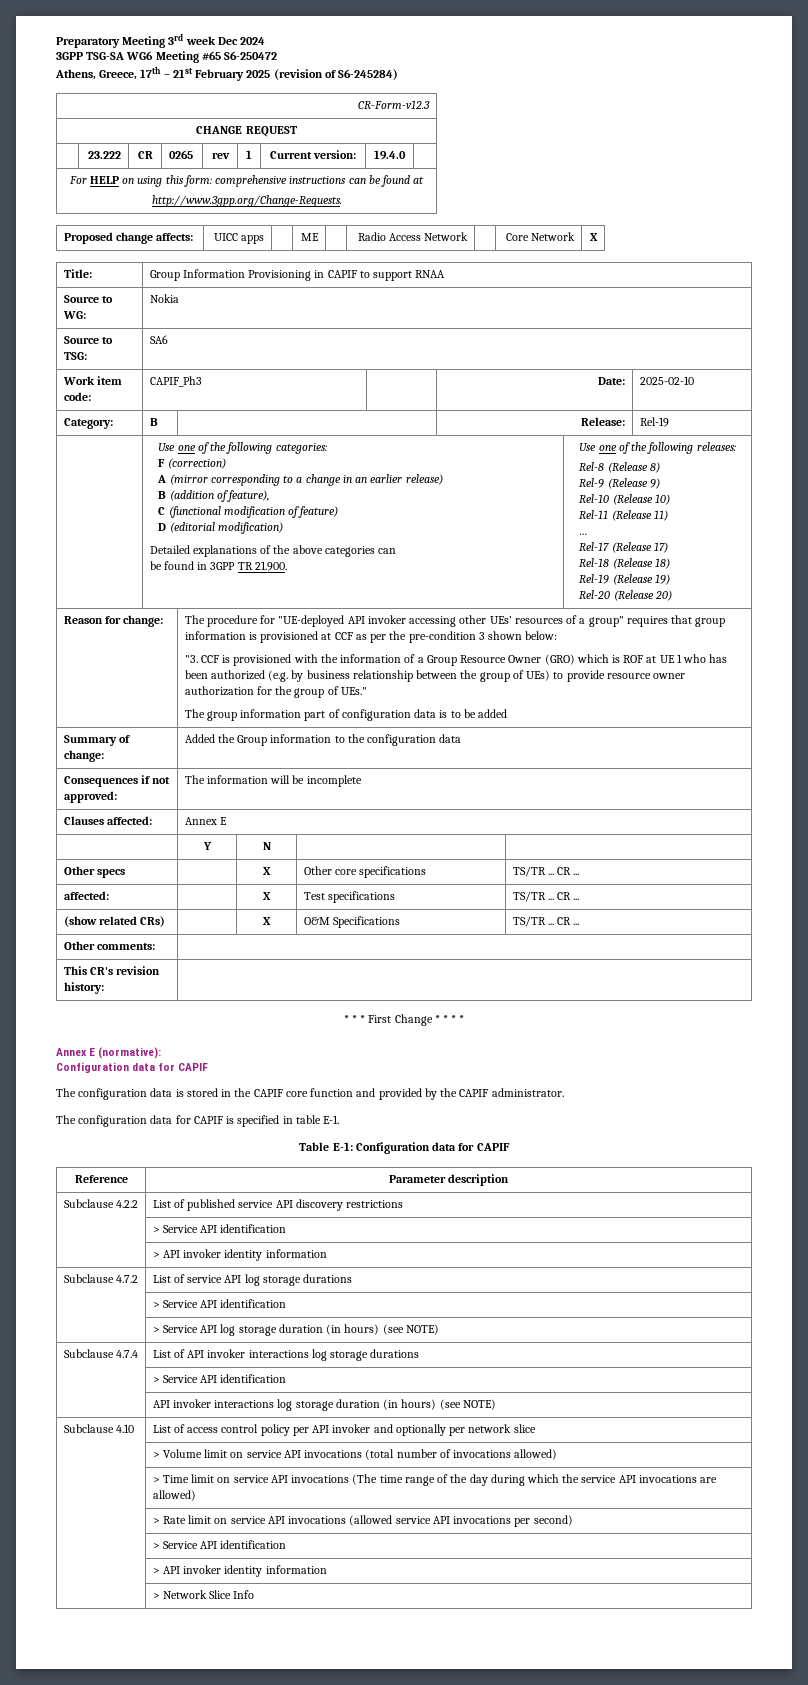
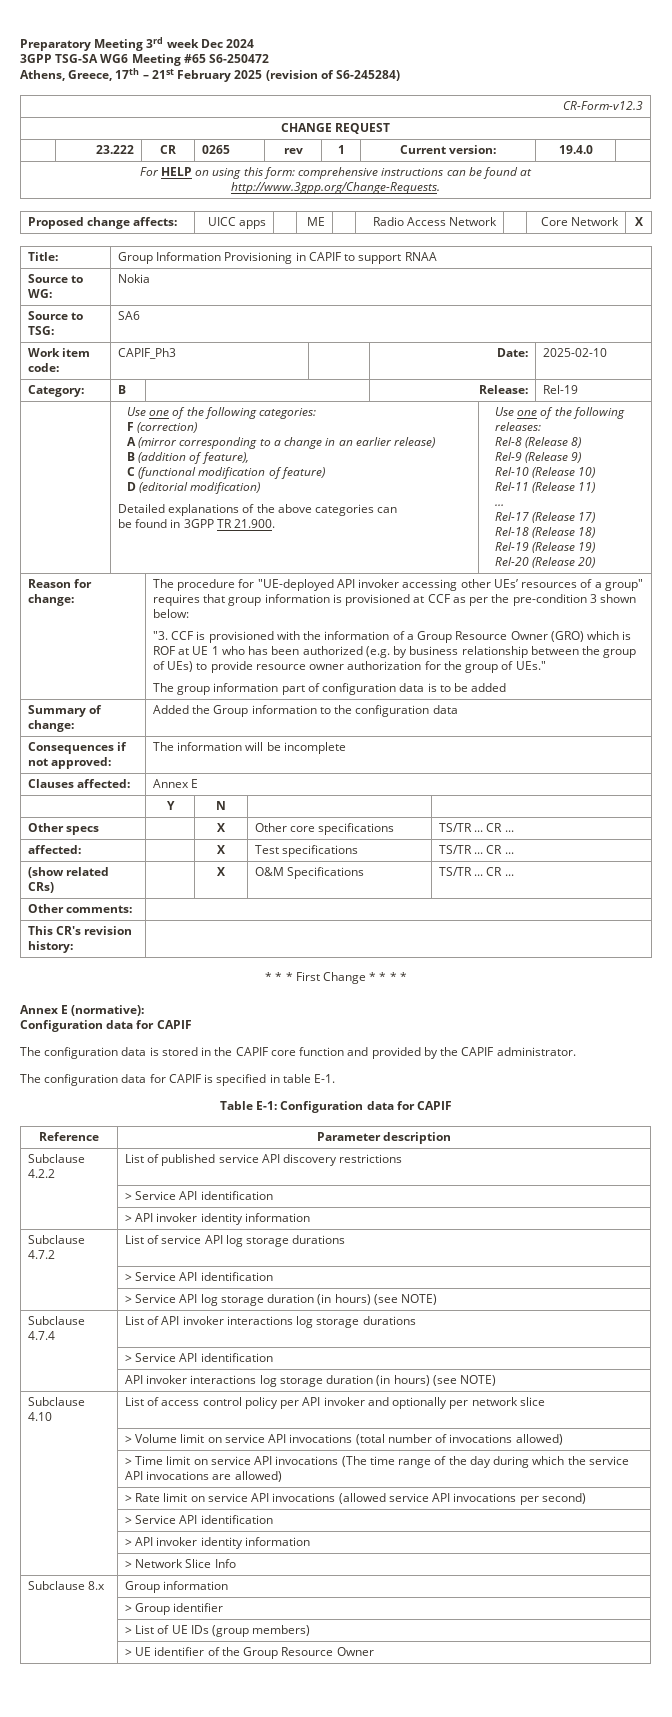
+ Subclause 8.x | Group information
+ | > Group identifier
+ | > List of UE IDs (group members)
+ | > UE identifier of the Group Resource Owner

